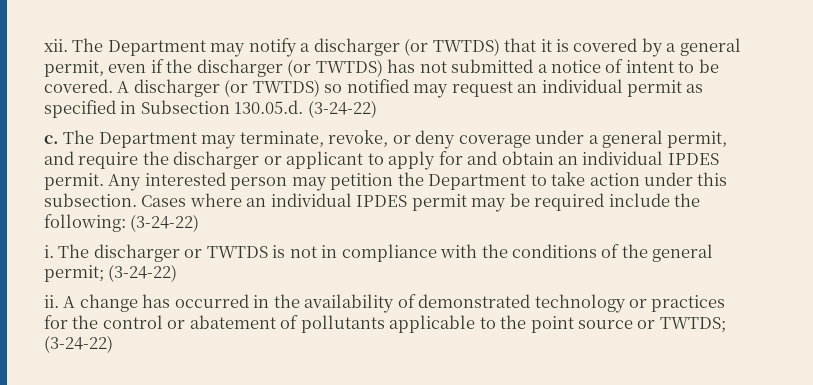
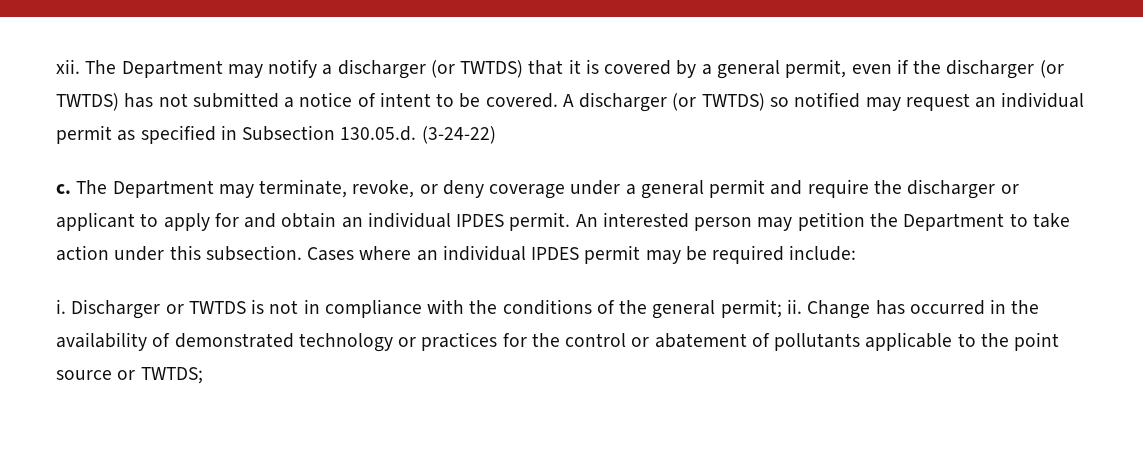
- The Department may terminate, revoke, or deny coverage under a general permit, and require the discharger or applicant to apply for and obtain an individual IPDES permit.
+ The Department may terminate, revoke, or deny coverage under a general permit and require the discharger or applicant to apply for and obtain an individual IPDES permit.
- Any interested person may petition the Department to take action under this subsection.
+ An interested person may petition the Department to take action under this subsection.
- Cases where an individual IPDES permit may be required include the following: (3-24-22)
+ Cases where an individual IPDES permit may be required include:
- The discharger or TWTDS is not in compliance with the conditions of the general permit; (3-24-22)
- ii. A change has occurred in the availability of demonstrated technology or practices for the control or abatement of pollutants applicable to the point source or TWTDS; (3-24-22)
+ Discharger or TWTDS is not in compliance with the conditions of the general permit; ii. Change has occurred in the availability of demonstrated technology or practices for the control or abatement of pollutants applicable to the point source or TWTDS;

